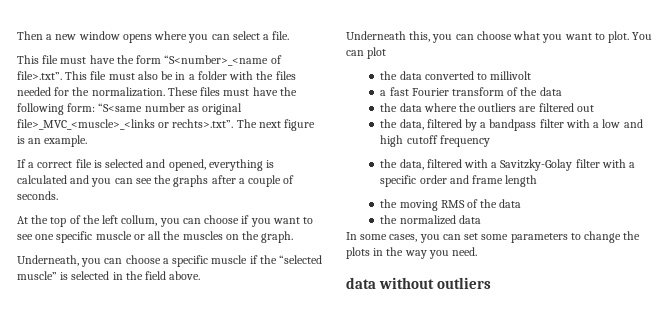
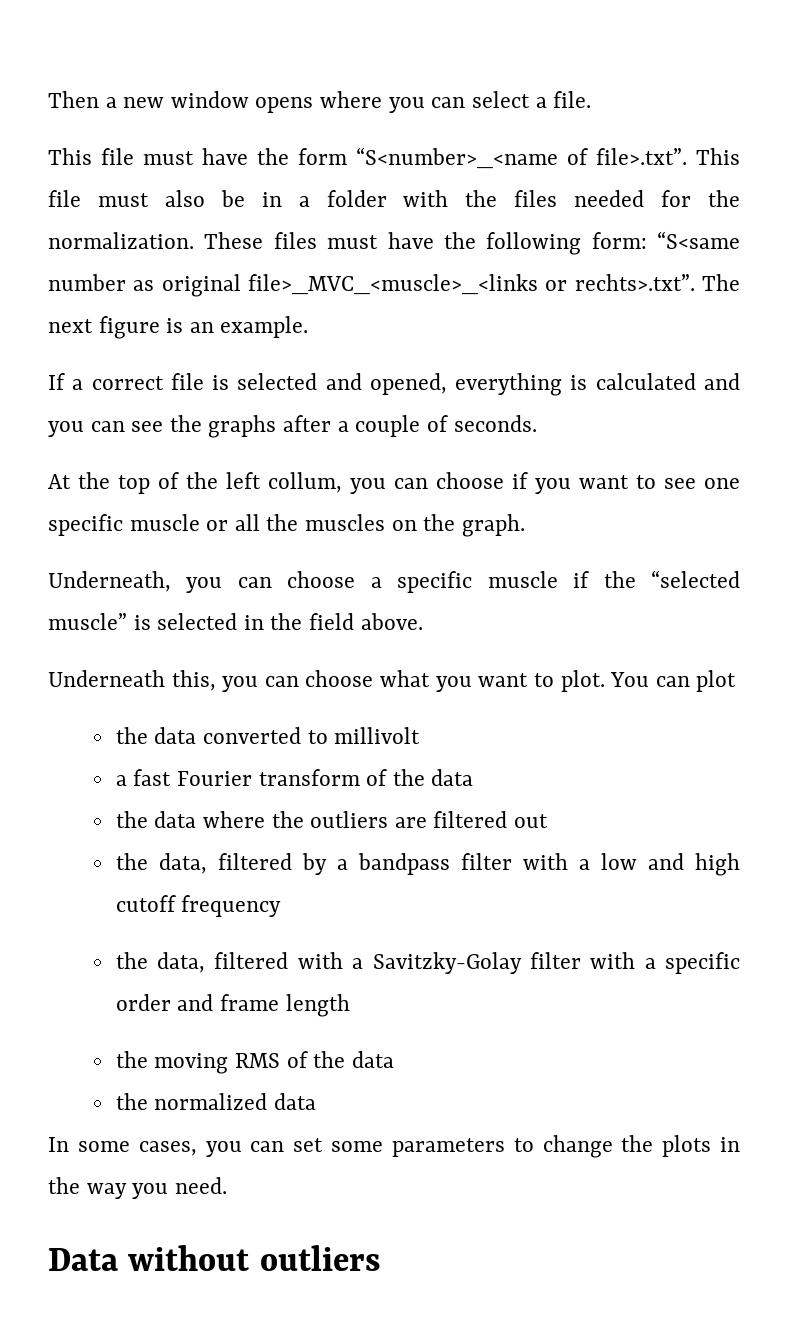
- data without outliers
+ Data without outliers

